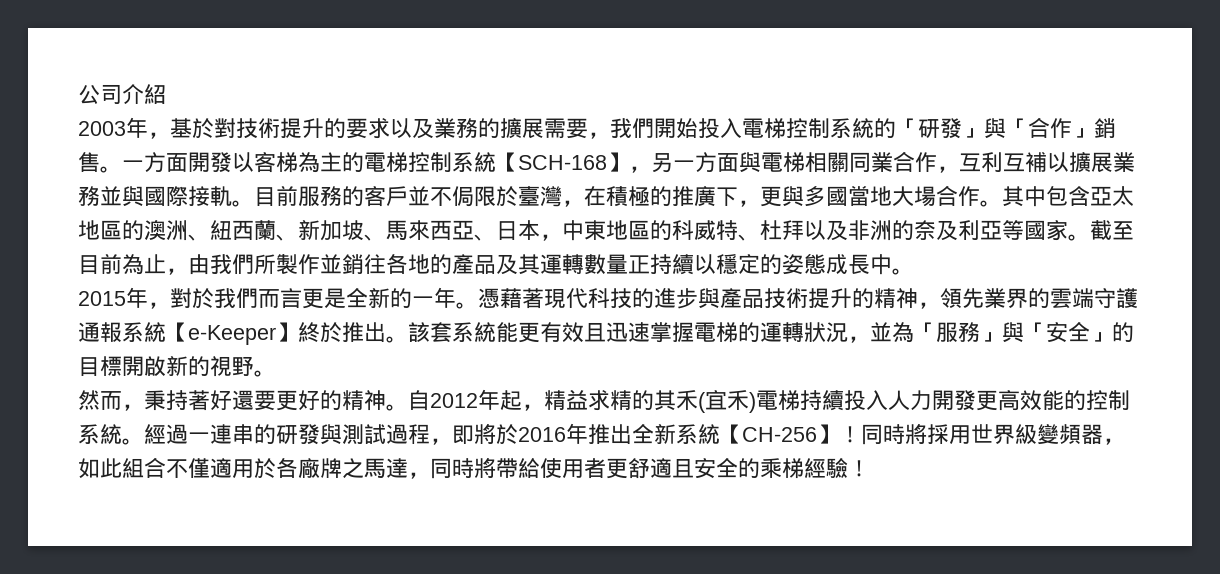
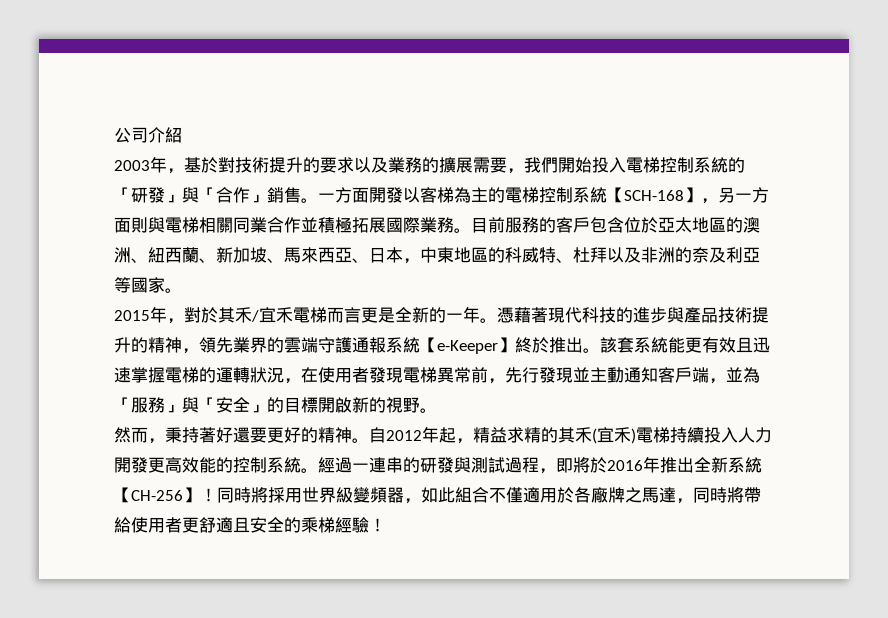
- 一方面開發以客梯為主的電梯控制系統【SCH-168】，另一方面與電梯相關同業合作，互利互補以擴展業務並與國際接軌。目前服務的客戶並不侷限於臺灣，在積極的推廣下，更與多國當地大場合作。其中包含亞太地區的澳洲、紐西蘭、新加坡、馬來西亞、日本，中東地區的科威特、杜拜以及非洲的奈及利亞等國家。截至目前為止，由我們所製作並銷往各地的產品及其運轉數量正持續以穩定的姿態成長中。
+ 一方面開發以客梯為主的電梯控制系統【SCH-168】，另一方面則與電梯相關同業合作並積極拓展國際業務。目前服務的客戶包含位於亞太地區的澳洲、紐西蘭、新加坡、馬來西亞、日本，中東地區的科威特、杜拜以及非洲的奈及利亞等國家。
- 2015年，對於我們而言更是全新的一年。
+ 2015年，對於其禾/宜禾電梯而言更是全新的一年。
- 該套系統能更有效且迅速掌握電梯的運轉狀況，並為「服務」與「安全」的目標開啟新的視野。
+ 該套系統能更有效且迅速掌握電梯的運轉狀況，在使用者發現電梯異常前，先行發現並主動通知客戶端，並為「服務」與「安全」的目標開啟新的視野。

